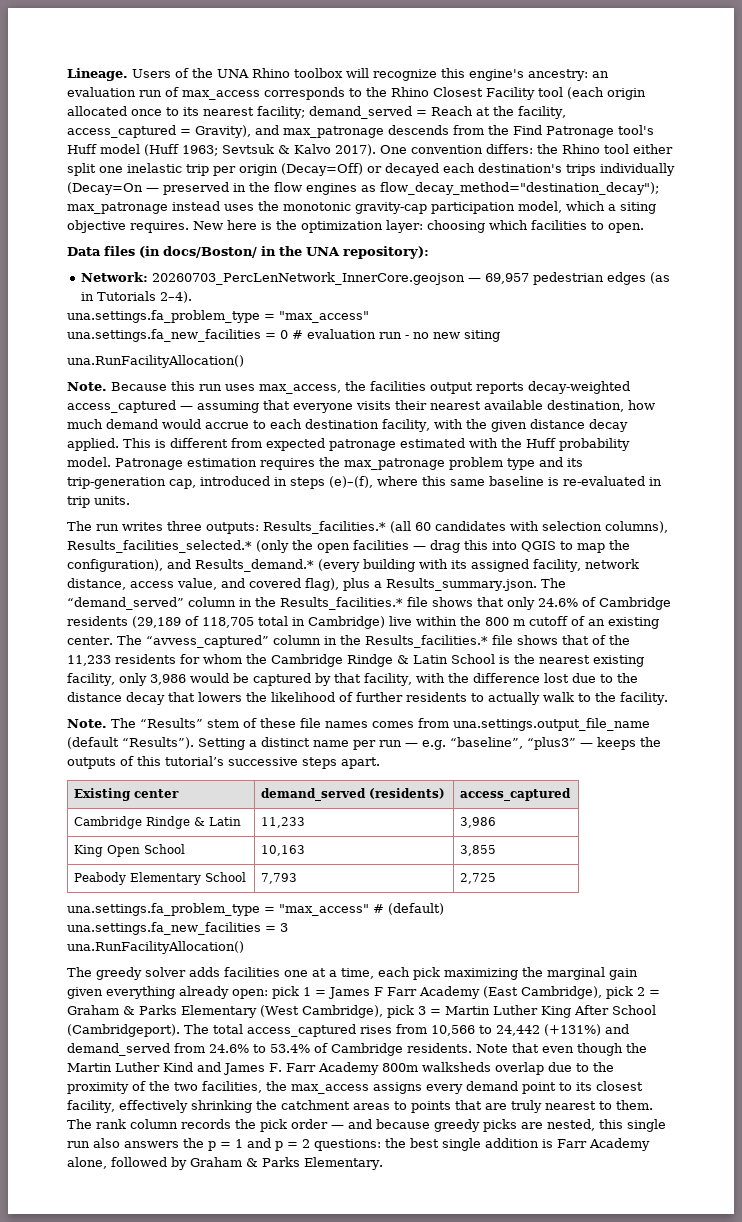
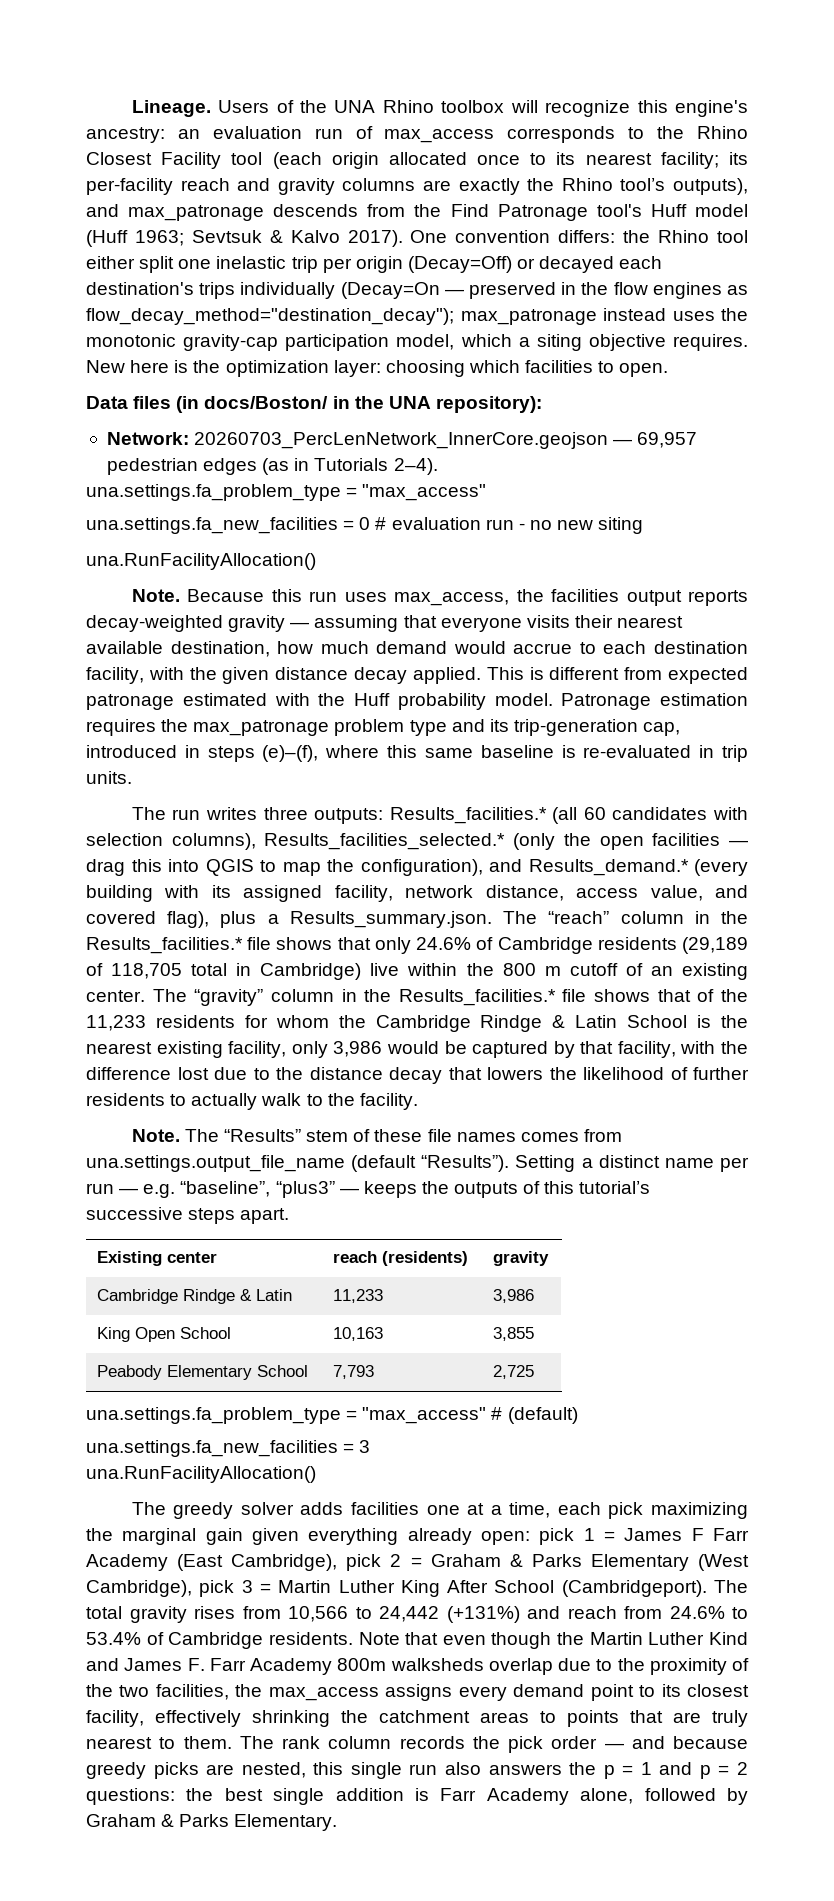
- Users of the UNA Rhino toolbox will recognize this engine's ancestry: an evaluation run of max_access corresponds to the Rhino Closest Facility tool (each origin allocated once to its nearest facility; demand_served = Reach at the facility, access_captured = Gravity), and max_patronage descends from the Find Patronage tool's Huff model (Huff 1963; Sevtsuk & Kalvo 2017).
+ Users of the UNA Rhino toolbox will recognize this engine's ancestry: an evaluation run of max_access corresponds to the Rhino Closest Facility tool (each origin allocated once to its nearest facility; its per-facility reach and gravity columns are exactly the Rhino tool’s outputs), and max_patronage descends from the Find Patronage tool's Huff model (Huff 1963; Sevtsuk & Kalvo 2017).
- Because this run uses max_access, the facilities output reports decay-weighted access_captured — assuming that everyone visits their nearest available destination, how much demand would accrue to each destination facility, with the given distance decay applied.
+ Because this run uses max_access, the facilities output reports decay-weighted gravity — assuming that everyone visits their nearest available destination, how much demand would accrue to each destination facility, with the given distance decay applied.
- Results_facilities.* (all 60 candidates with selection columns), Results_facilities_selected.* (only the open facilities — drag this into QGIS to map the configuration), and Results_demand.* (every building with its assigned facility, network distance, access value, and covered flag), plus a Results_summary.json. The “demand_served” column in the Results_facilities.* file shows that only 24.6% of Cambridge residents (29,189 of 118,705 total in Cambridge) live within the 800 m cutoff of an existing center.
+ Results_facilities.* (all 60 candidates with selection columns), Results_facilities_selected.* (only the open facilities — drag this into QGIS to map the configuration), and Results_demand.* (every building with its assigned facility, network distance, access value, and covered flag), plus a Results_summary.json. The “reach” column in the Results_facilities.* file shows that only 24.6% of Cambridge residents (29,189 of 118,705 total in Cambridge) live within the 800 m cutoff of an existing center.
- The “avvess_captured” column in the Results_facilities.* file shows that of the 11,233 residents for whom the Cambridge Rindge & Latin School is the nearest existing facility, only 3,986 would be captured by that facility, with the difference lost due to the distance decay that lowers the likelihood of further residents to actually walk to the facility.
+ The “gravity” column in the Results_facilities.* file shows that of the 11,233 residents for whom the Cambridge Rindge & Latin School is the nearest existing facility, only 3,986 would be captured by that facility, with the difference lost due to the distance decay that lowers the likelihood of further residents to actually walk to the facility.
- Existing center | demand_served (residents) | access_captured
+ Existing center | reach (residents) | gravity
- The total access_captured rises from 10,566 to 24,442 (+131%) and demand_served from 24.6% to 53.4% of Cambridge residents.
+ The total gravity rises from 10,566 to 24,442 (+131%) and reach from 24.6% to 53.4% of Cambridge residents.

